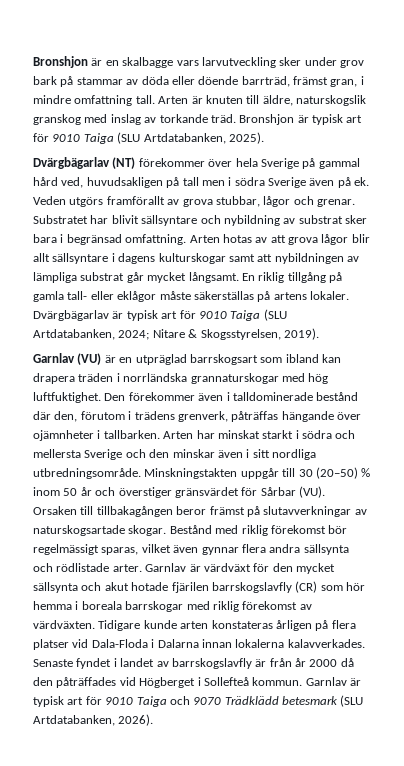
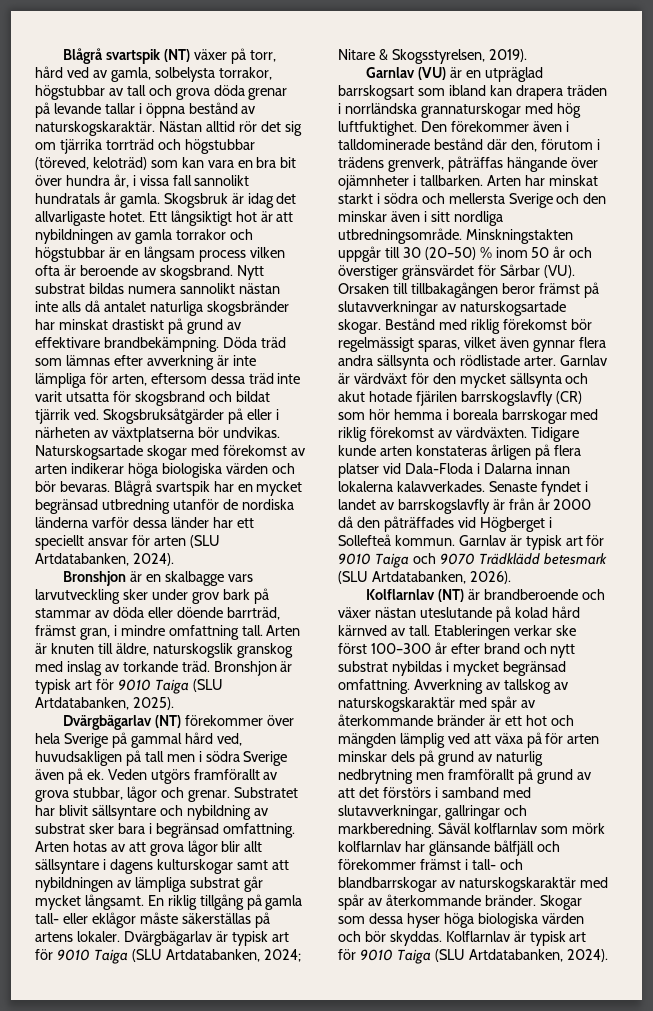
+ Blågrå svartspik (NT) växer på torr, hård ved av gamla, solbelysta torrakor, högstubbar av tall och grova döda grenar på levande tallar i öppna bestånd av naturskogskaraktär. Nästan alltid rör det sig om tjärrika torrträd och högstubbar (töreved, keloträd) som kan vara en bra bit över hundra år, i vissa fall sannolikt hundratals år gamla. Skogsbruk är idag det allvarligaste hotet. Ett långsiktigt hot är att nybildningen av gamla torrakor och högstubbar är en långsam process vilken ofta är beroende av skogsbrand. Nytt substrat bildas numera sannolikt nästan inte alls då antalet naturliga skogsbränder har minskat drastiskt på grund av effektivare brandbekämpning. Döda träd som lämnas efter avverkning är inte lämpliga för arten, eftersom dessa träd inte varit utsatta för skogsbrand och bildat tjärrik ved. Skogsbruksåtgärder på eller i närheten av växtplatserna bör undvikas. Naturskogsartade skogar med förekomst av arten indikerar höga biologiska värden och bör bevaras. Blågrå svartspik har en mycket begränsad utbredning utanför de nordiska länderna varför dessa länder har ett speciellt ansvar för arten (SLU Artdatabanken, 2024).
+ Kolflarnlav (NT) är brandberoende och växer nästan uteslutande på kolad hård kärnved av tall. Etableringen verkar ske först 100–300 år efter brand och nytt substrat nybildas i mycket begränsad omfattning. Avverkning av tallskog av naturskogskaraktär med spår av återkommande bränder är ett hot och mängden lämplig ved att växa på för arten minskar dels på grund av naturlig nedbrytning men framförallt på grund av att det förstörs i samband med slutavverkningar, gallringar och markberedning. Såväl kolflarnlav som mörk kolflarnlav har glänsande bålfjäll och förekommer främst i tall- och blandbarrskogar av naturskogskaraktär med spår av återkommande bränder. Skogar som dessa hyser höga biologiska värden och bör skyddas. Kolflarnlav är typisk art för 9010 Taiga (SLU Artdatabanken, 2024).

